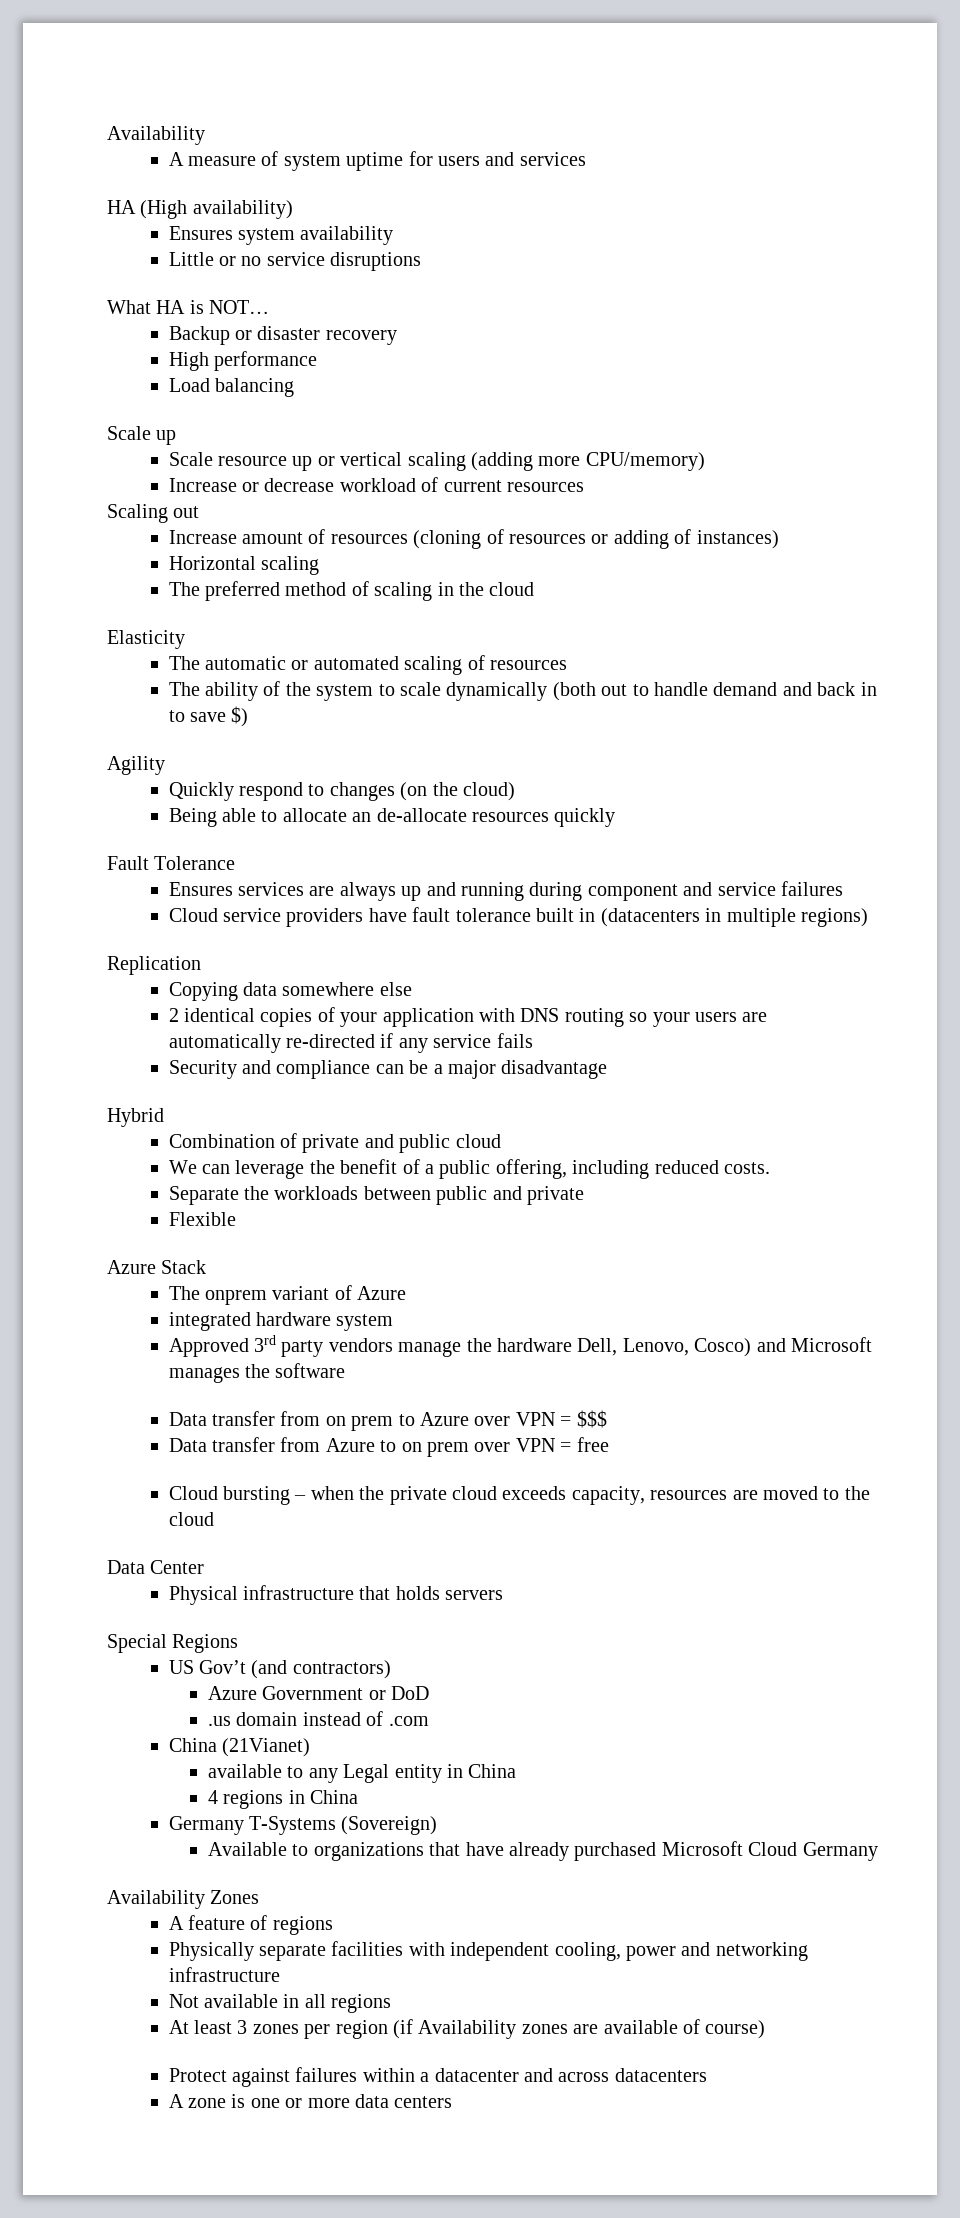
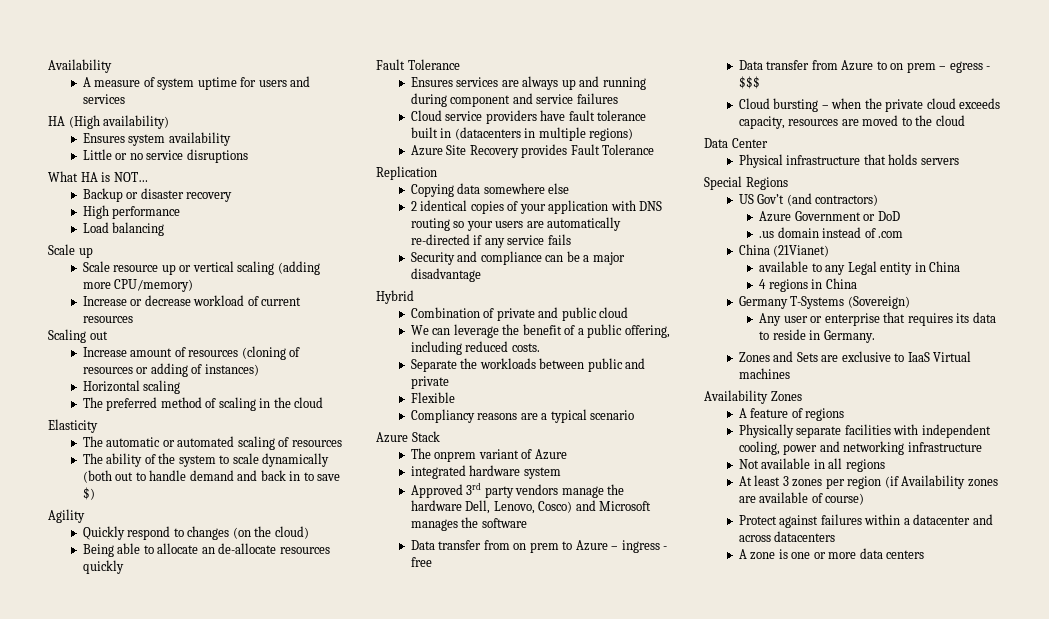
+ Azure Site Recovery provides Fault Tolerance
+ Compliancy reasons are a typical scenario
- Data transfer from on prem to Azure over VPN = $$$
+ Data transfer from on prem to Azure – ingress - free
- Data transfer from Azure to on prem over VPN = free
+ Data transfer from Azure to on prem – egress - $$$
- Available to organizations that have already purchased Microsoft Cloud Germany
+ Any user or enterprise that requires its data to reside in Germany.
+ Zones and Sets are exclusive to IaaS Virtual machines

